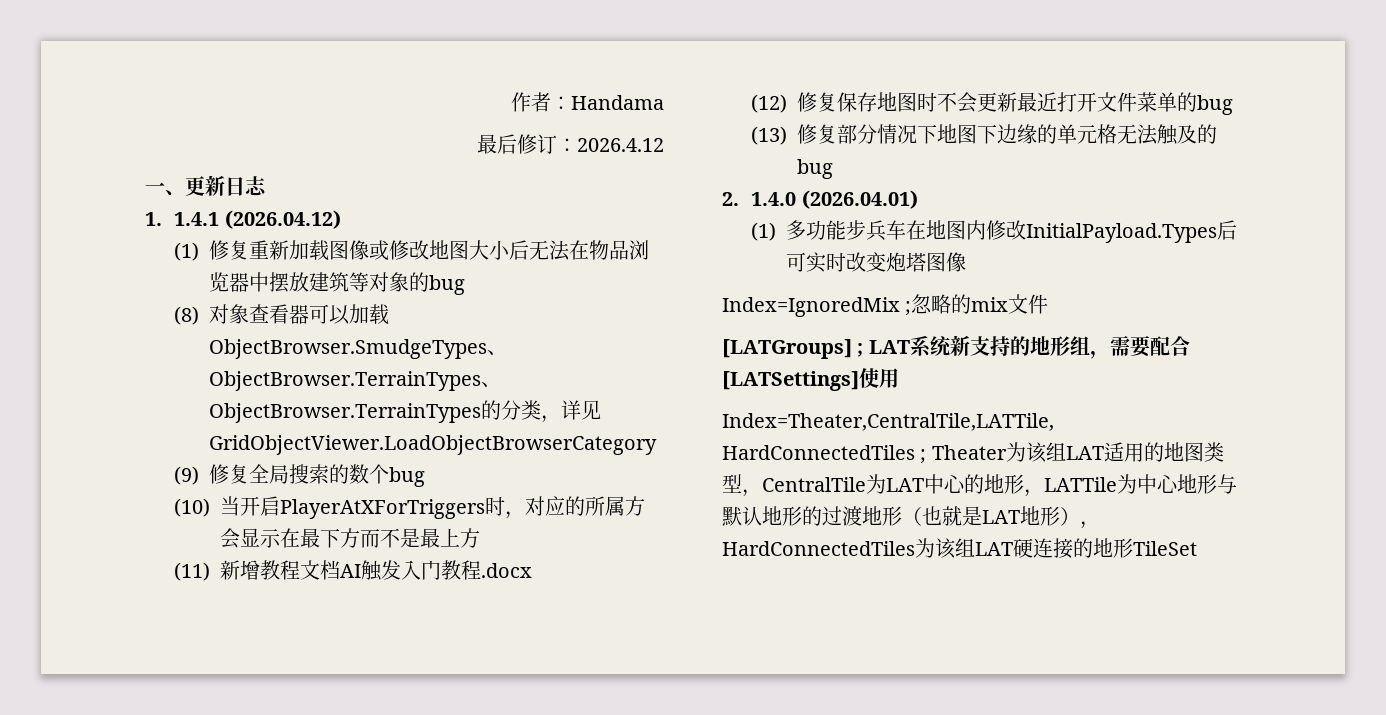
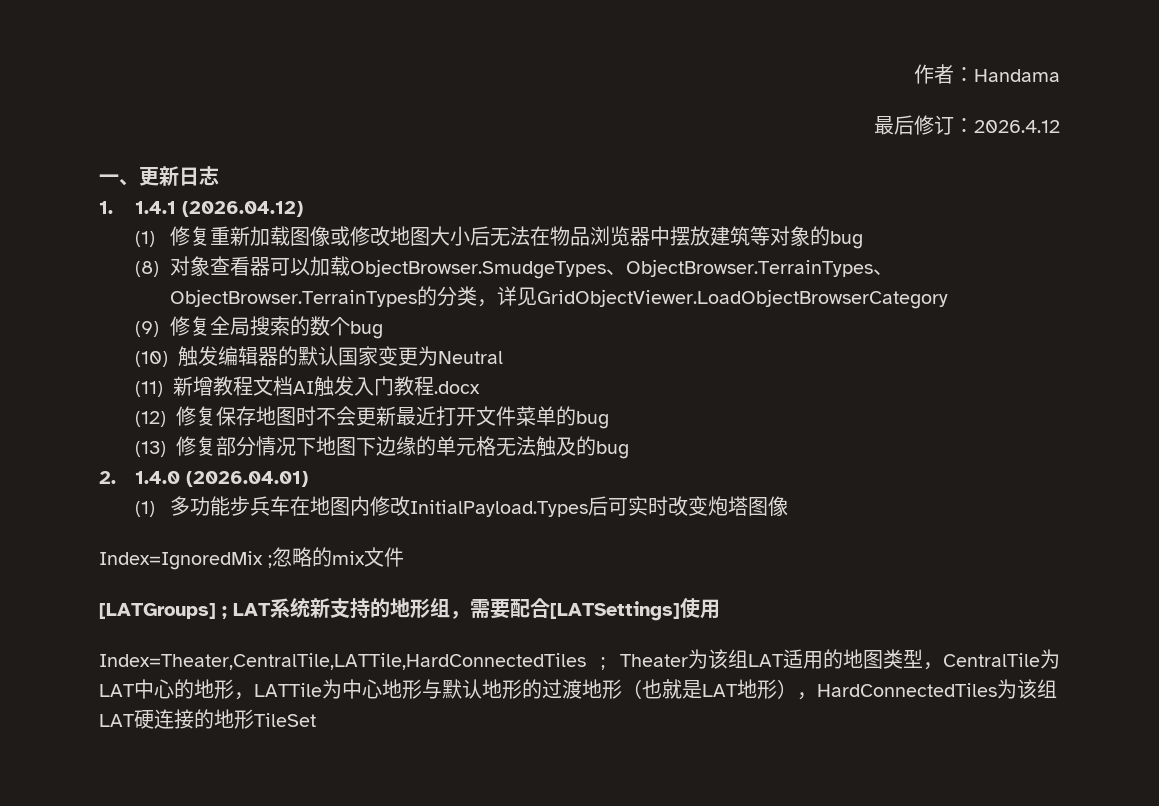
- (10)当开启PlayerAtXForTriggers时，对应的所属方会显示在最下方而不是最上方
+ (10)触发编辑器的默认国家变更为Neutral

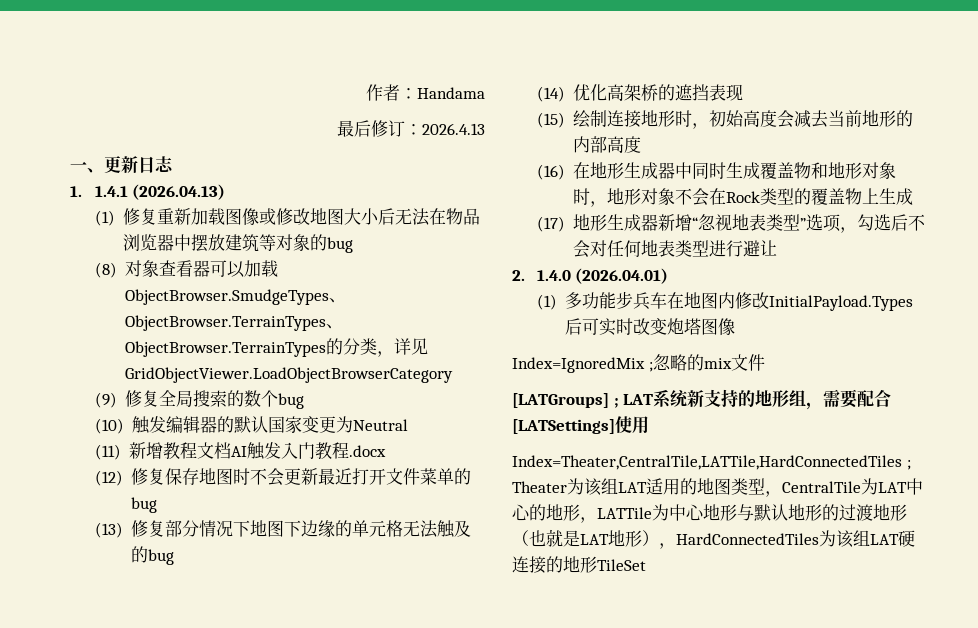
- 最后修订：2026.4.12
+ 最后修订：2026.4.13
- 1. 1.4.1 (2026.04.12)
+ 1. 1.4.1 (2026.04.13)
+ (14)优化高架桥的遮挡表现
+ (15)绘制连接地形时，初始高度会减去当前地形的内部高度
+ (16)在地形生成器中同时生成覆盖物和地形对象时，地形对象不会在Rock类型的覆盖物上生成
+ (17)地形生成器新增“忽视地表类型”选项，勾选后不会对任何地表类型进行避让

